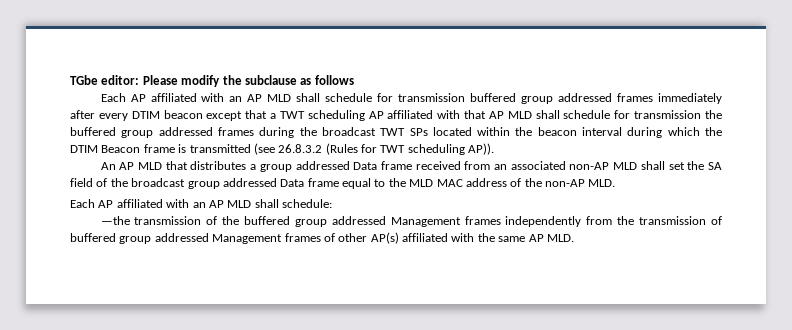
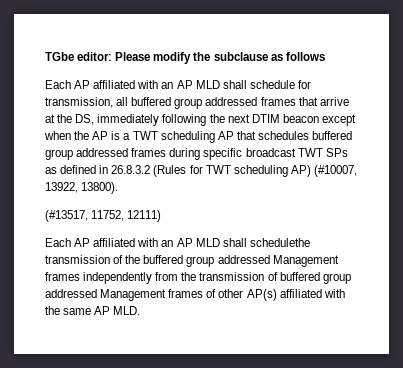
- Each AP affiliated with an AP MLD shall schedule for transmission buffered group addressed frames immediately after every DTIM beacon except that a TWT scheduling AP affiliated with that AP MLD shall schedule for transmission the buffered group addressed frames during the broadcast TWT SPs located within the beacon interval during which the DTIM Beacon frame is transmitted (see 26.8.3.2 (Rules for TWT scheduling AP)).
- An AP MLD that distributes a group addressed Data frame received from an associated non-AP MLD shall set the SA field of the broadcast group addressed Data frame equal to the MLD MAC address of the non-AP MLD.
- Each AP affiliated with an AP MLD shall schedule:
- —the transmission of the buffered group addressed Management frames independently from the transmission of buffered group addressed Management frames of other AP(s) affiliated with the same AP MLD.
+ Each AP affiliated with an AP MLD shall schedule for transmission, all buffered group addressed frames that arrive at the DS, immediately following the next DTIM beacon except when the AP is a TWT scheduling AP that schedules buffered group addressed frames during specific broadcast TWT SPs as defined in 26.8.3.2 (Rules for TWT scheduling AP) (#10007, 13922, 13800).
+ (#13517, 11752, 12111)
+ Each AP affiliated with an AP MLD shall schedulethe transmission of the buffered group addressed Management frames independently from the transmission of buffered group addressed Management frames of other AP(s) affiliated with the same AP MLD.

